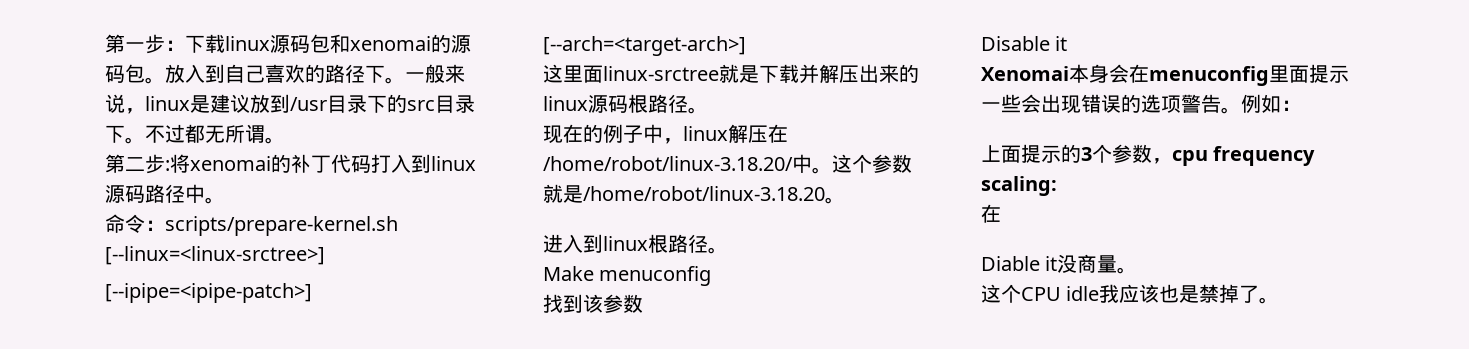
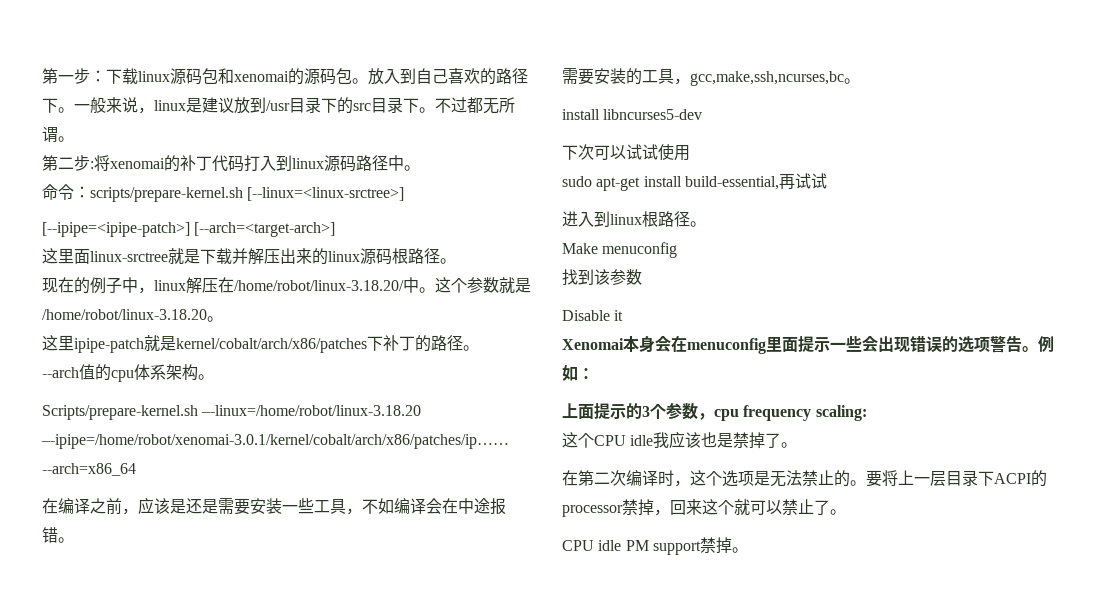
+ 这里ipipe-patch就是kernel/cobalt/arch/x86/patches下补丁的路径。
+ --arch值的cpu体系架构。
+ Scripts/prepare-kernel.sh –-linux=/home/robot/linux-3.18.20 –-ipipe=/home/robot/xenomai-3.0.1/kernel/cobalt/arch/x86/patches/ip…… --arch=x86_64
+ 在编译之前，应该是还是需要安装一些工具，不如编译会在中途报错。
+ 需要安装的工具，gcc,make,ssh,ncurses,bc。
+ install libncurses5-dev
+ 下次可以试试使用
+ sudo apt-get install build-essential,再试试
  上面提示的3个参数，cpu frequency scaling:
- 在
- Diable it没商量。
+ 在第二次编译时，这个选项是无法禁止的。要将上一层目录下ACPI的processor禁掉，回来这个就可以禁止了。
+ CPU idle PM support禁掉。

